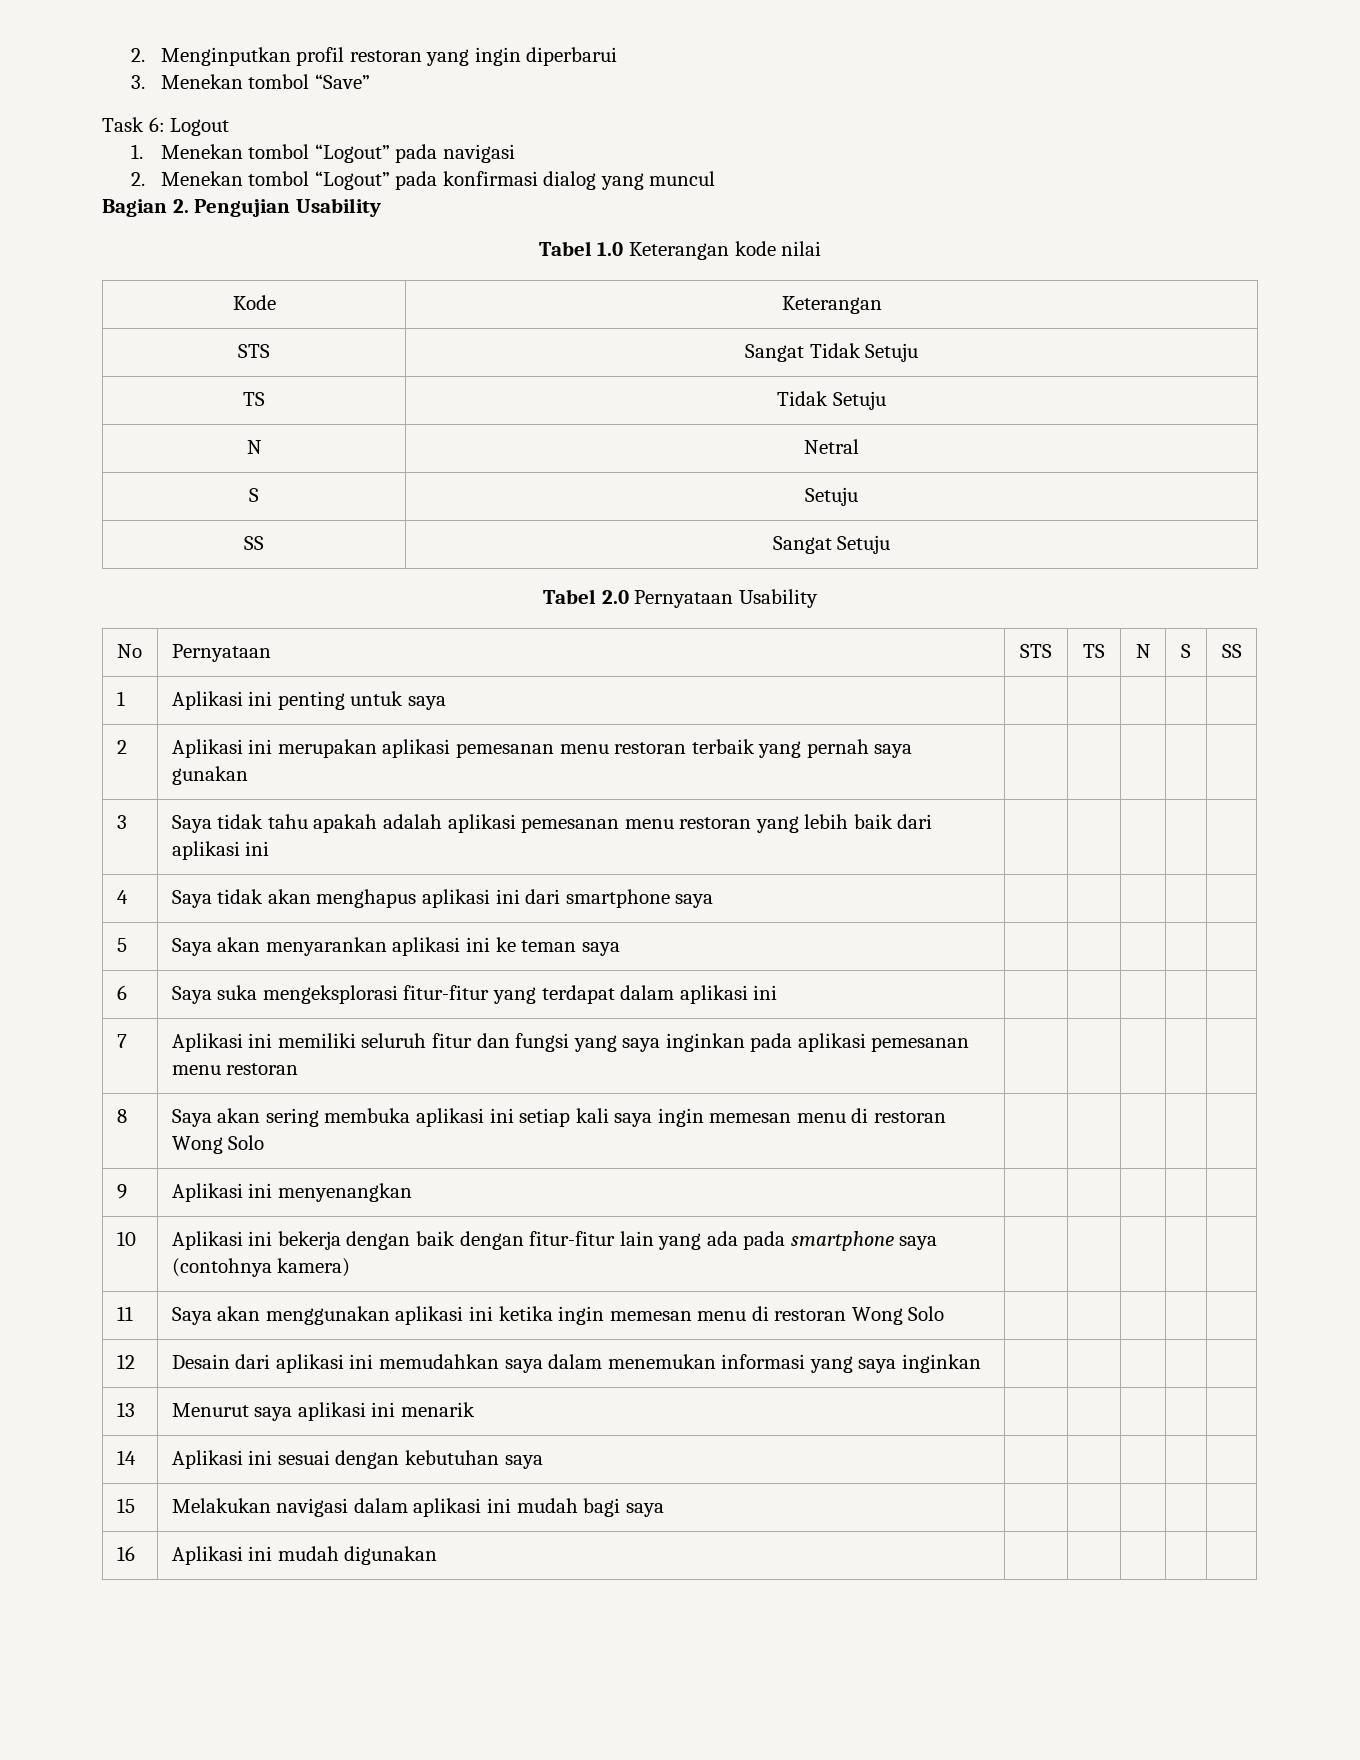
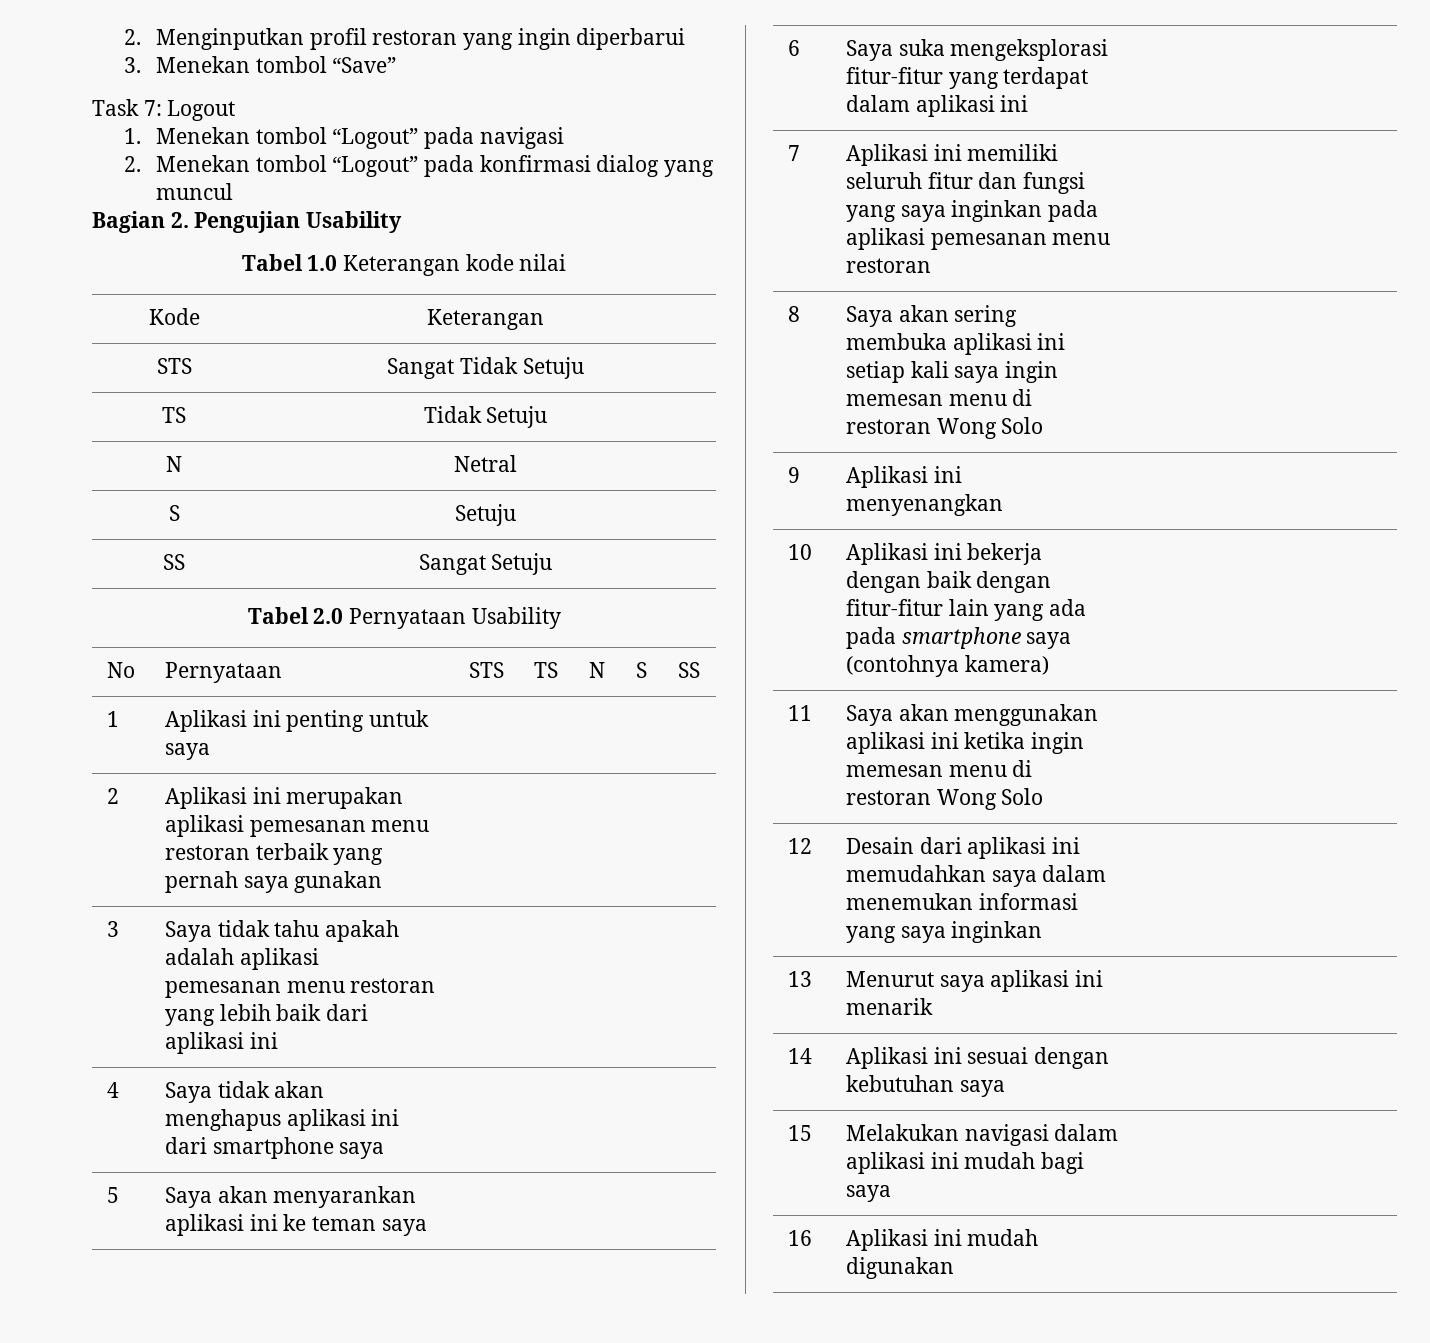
- Task 6: Logout
+ Task 7: Logout

